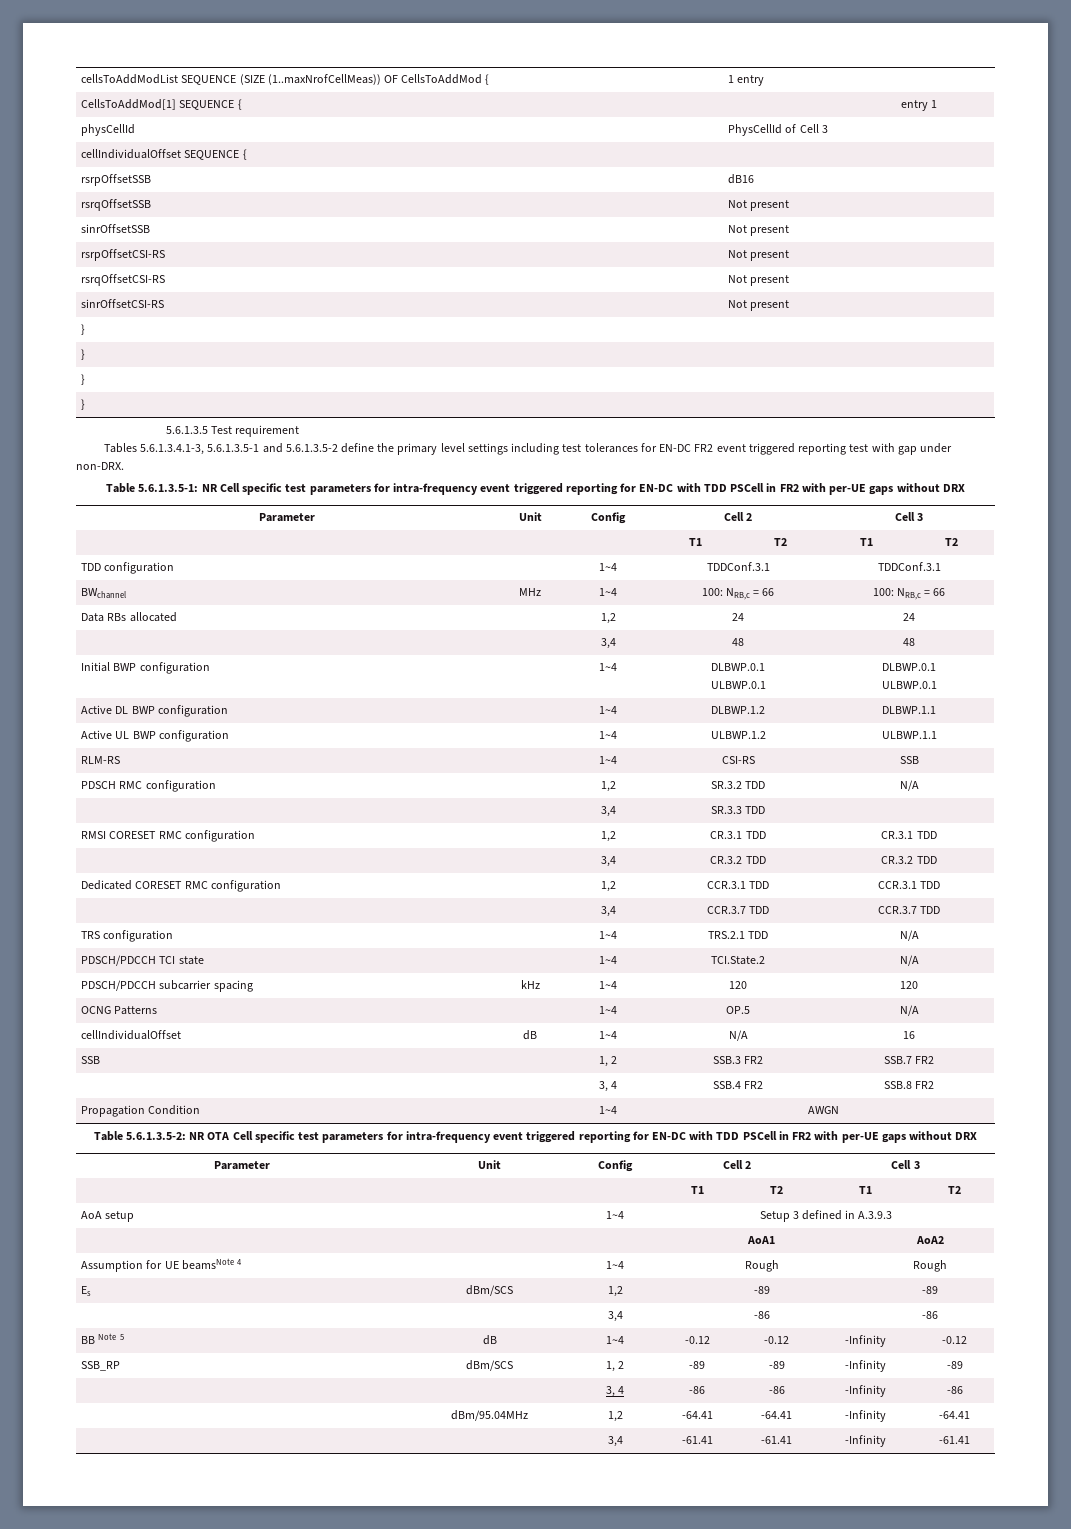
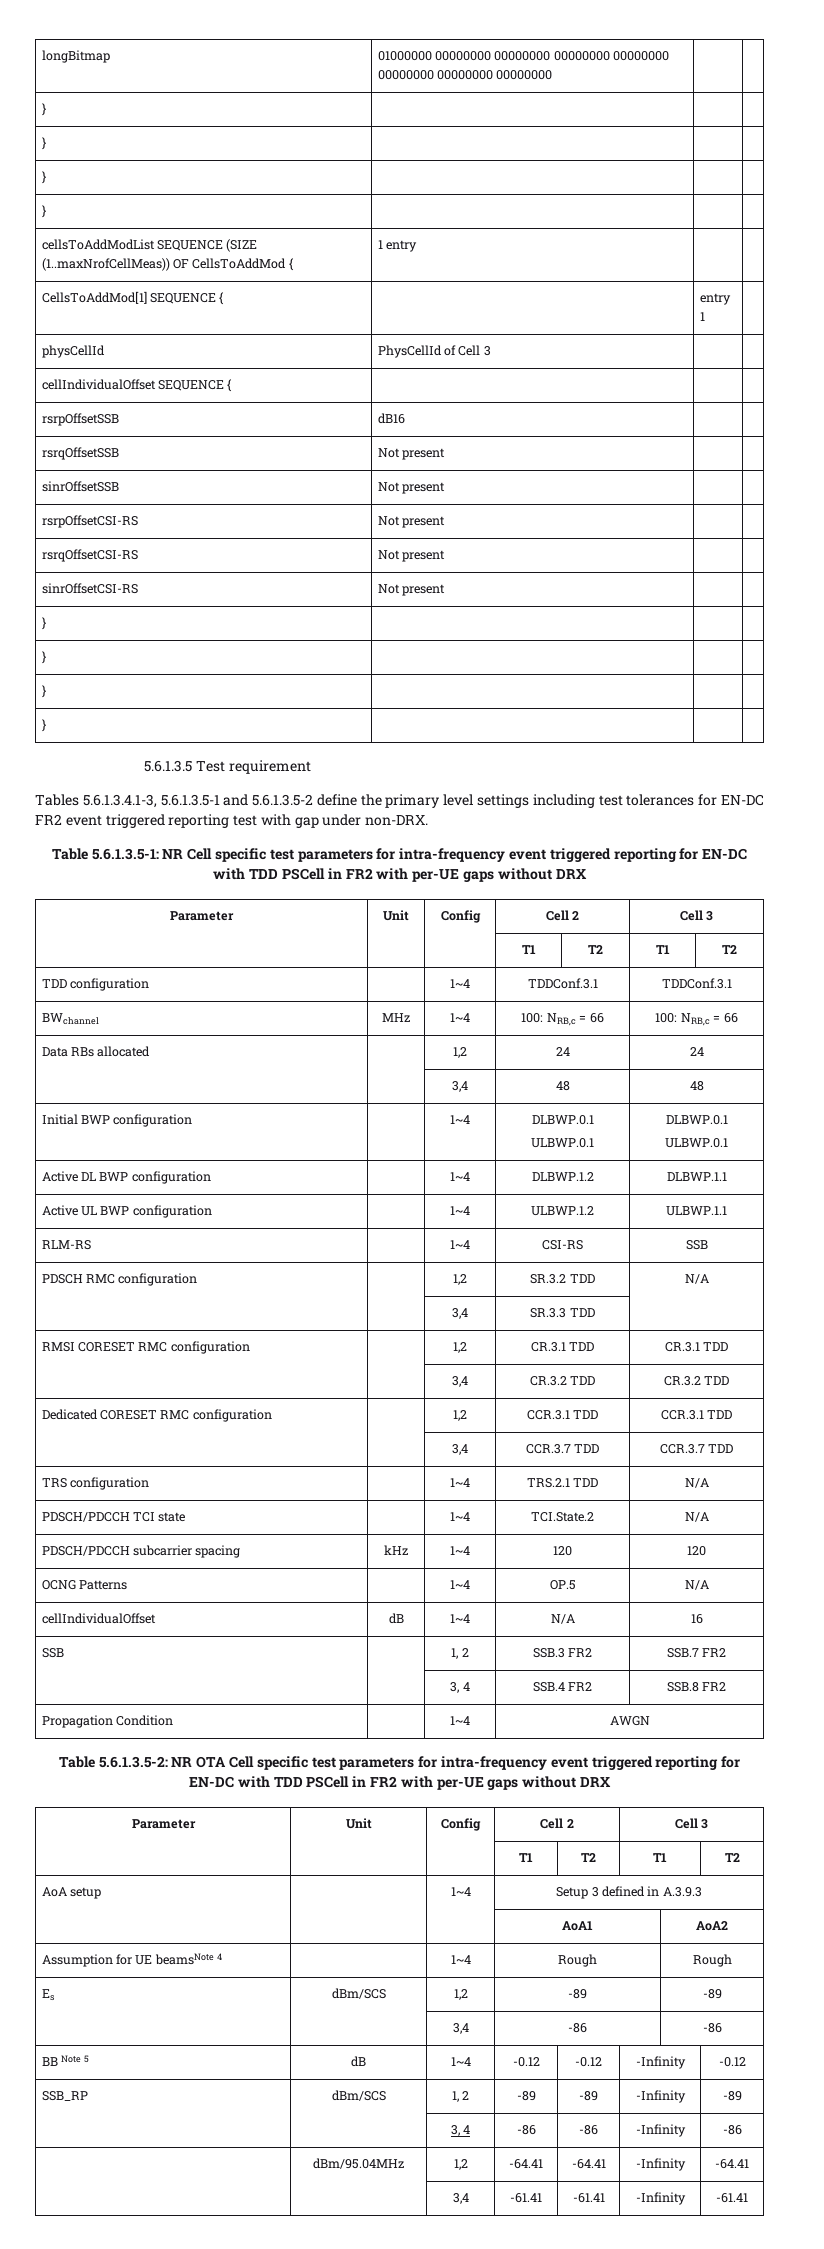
+ longBitmap | 01000000 00000000 00000000 00000000 00000000 00000000 00000000 00000000 | |
+ } | | |
+ } | | |
+ } | | |
+ } | | |

